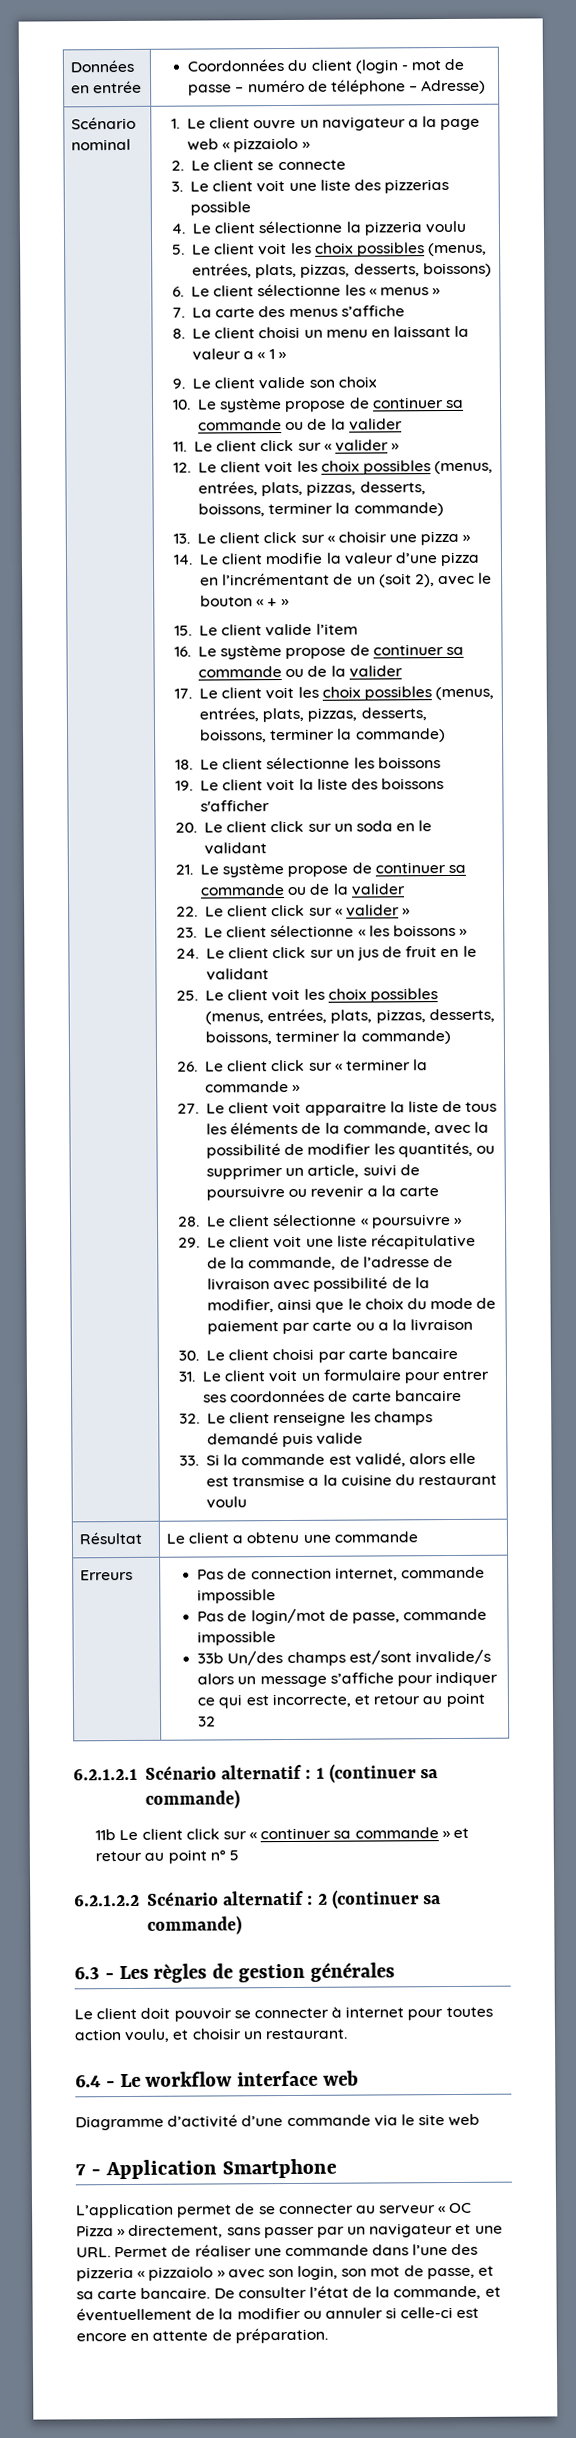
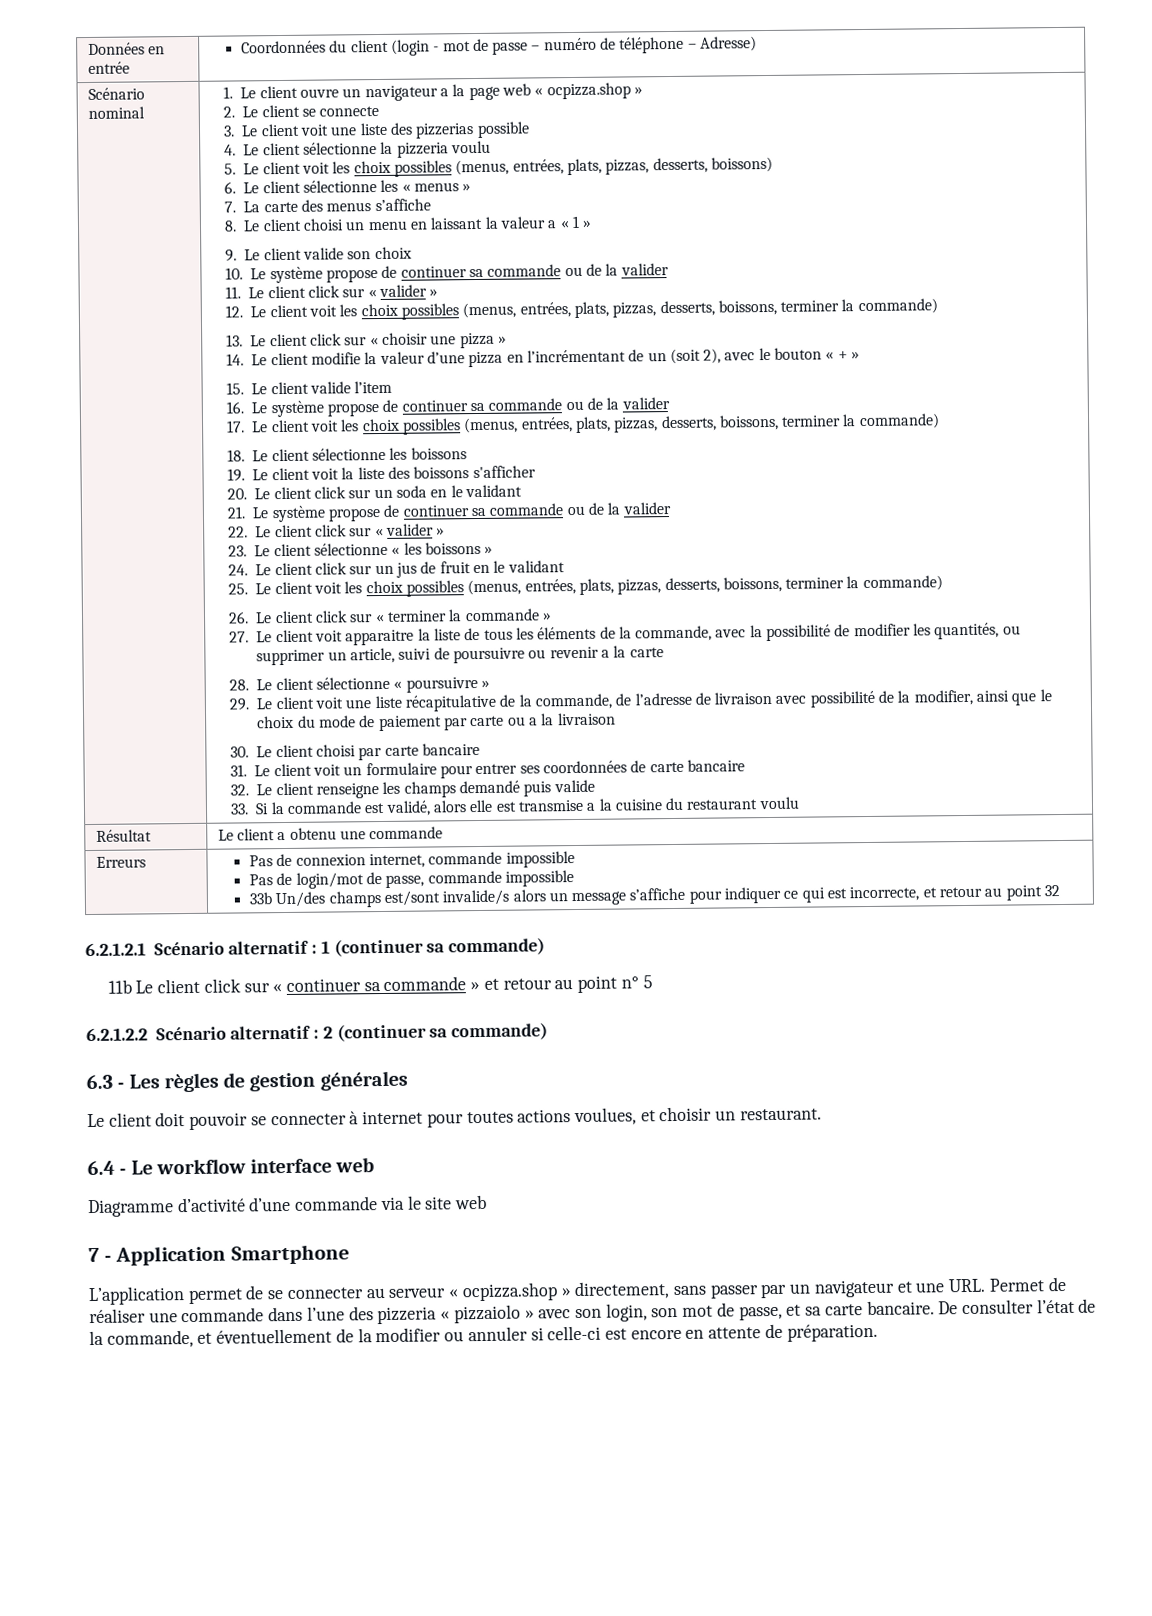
- 1. Le client ouvre un navigateur a la page web « pizzaiolo »
+ 1. Le client ouvre un navigateur a la page web « ocpizza.shop »
- Erreurs | Pas de connection internet, commande impossible
+ Erreurs | Pas de connexion internet, commande impossible
- Le client doit pouvoir se connecter à internet pour toutes action voulu, et choisir un restaurant.
+ Le client doit pouvoir se connecter à internet pour toutes actions voulues, et choisir un restaurant.
- L’application permet de se connecter au serveur « OC Pizza » directement, sans passer par un navigateur et une URL. Permet de réaliser une commande dans l’une des pizzeria « pizzaiolo » avec son login, son mot de passe, et sa carte bancaire.
+ L’application permet de se connecter au serveur « ocpizza.shop » directement, sans passer par un navigateur et une URL. Permet de réaliser une commande dans l’une des pizzeria « pizzaiolo » avec son login, son mot de passe, et sa carte bancaire.

